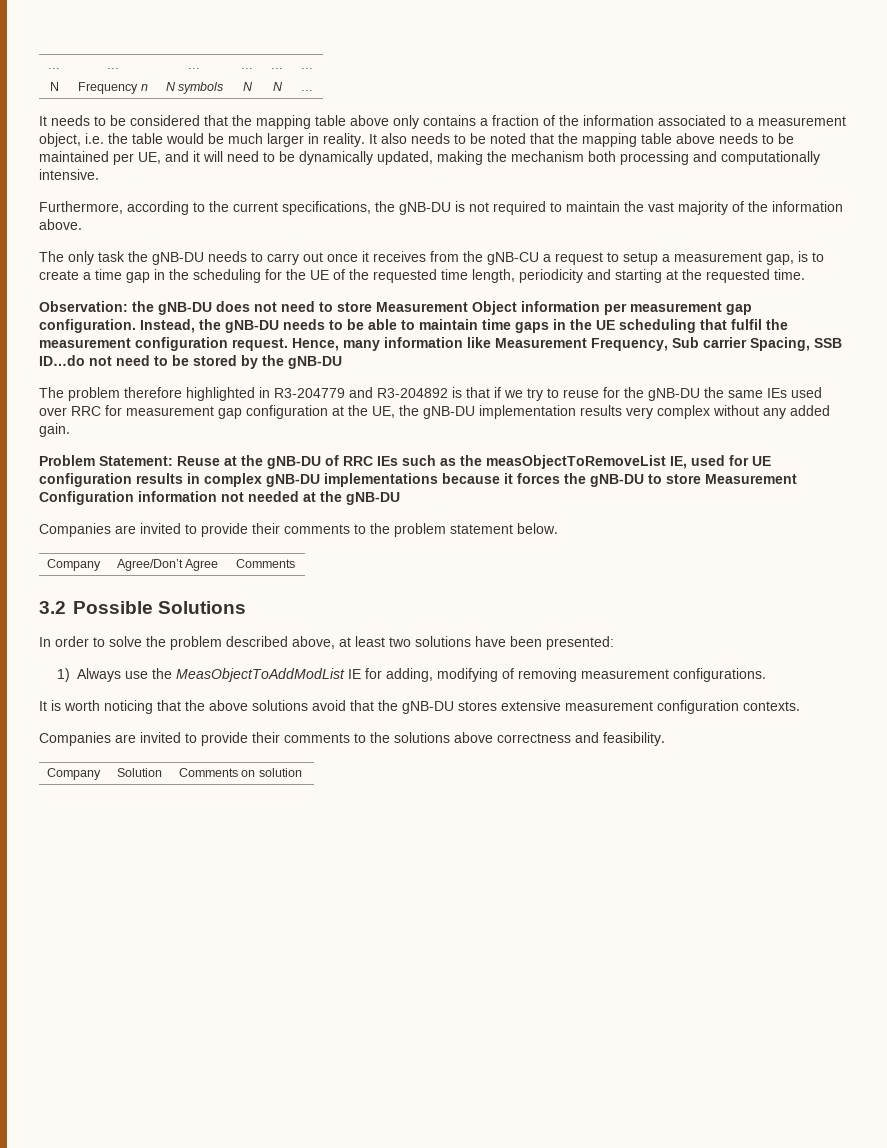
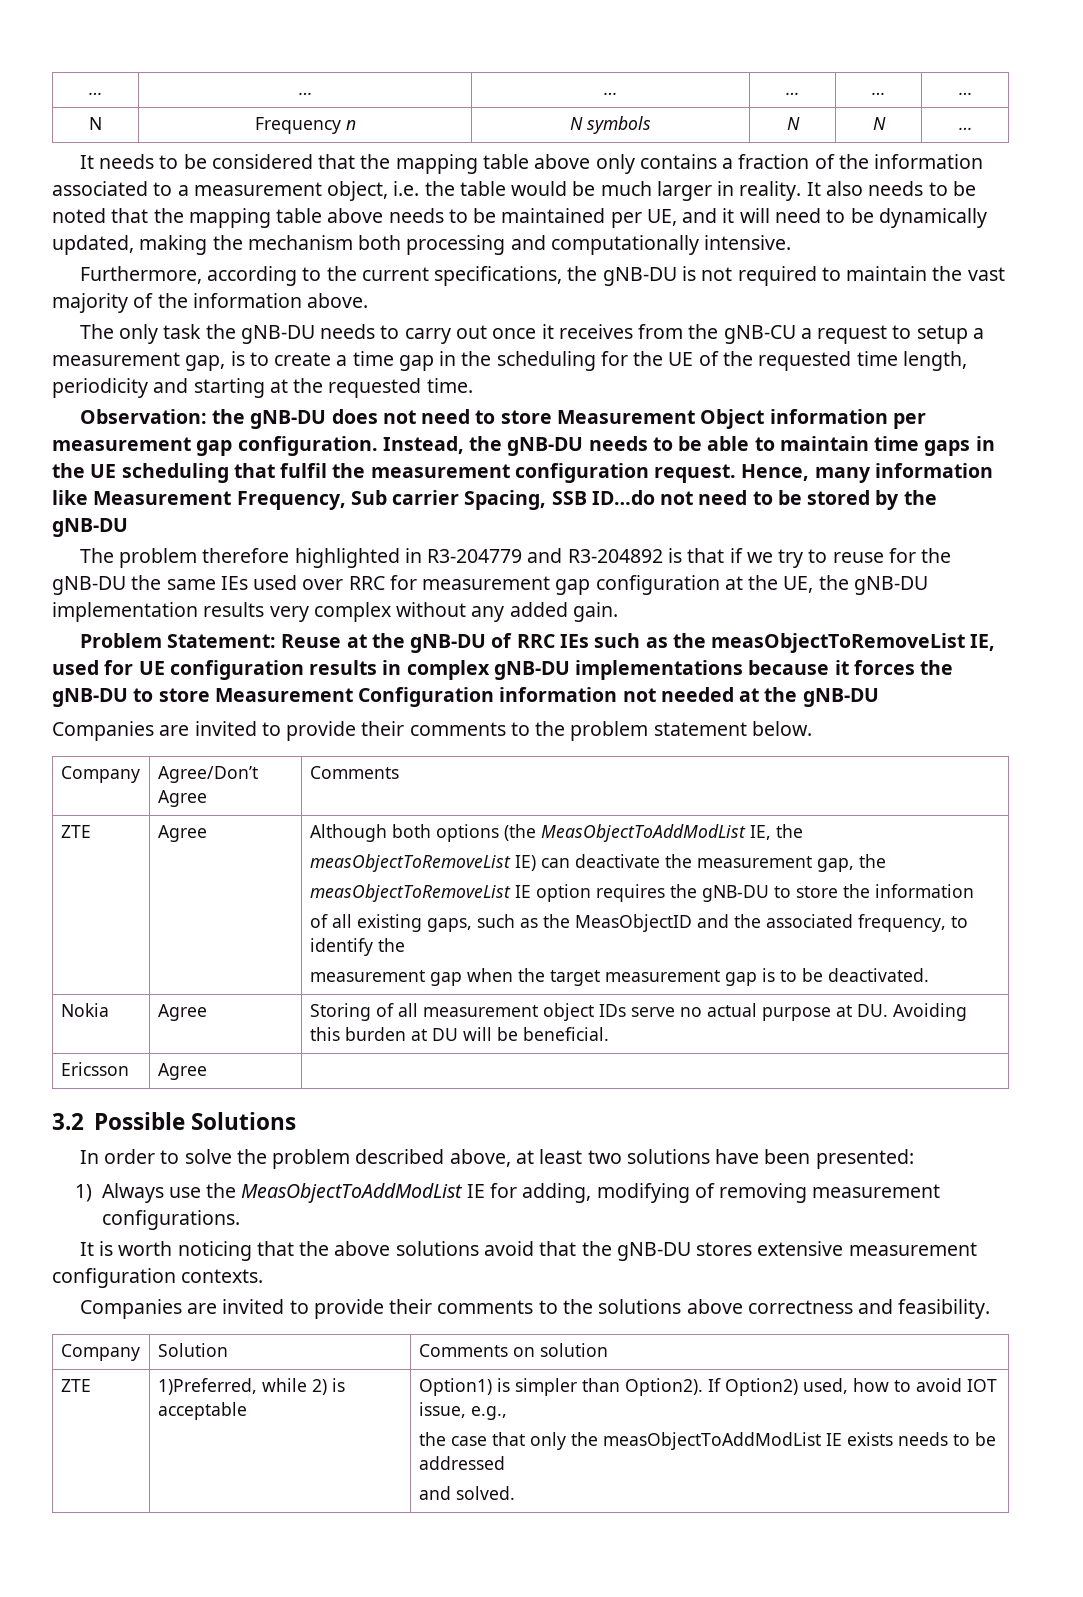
+ ZTE | Agree | Although both options (the MeasObjectToAddModList IE, the
+ measObjectToRemoveList IE) can deactivate the measurement gap, the
+ measObjectToRemoveList IE option requires the gNB-DU to store the information
+ of all existing gaps, such as the MeasObjectID and the associated frequency, to identify the
+ measurement gap when the target measurement gap is to be deactivated.
+ Nokia | Agree | Storing of all measurement object IDs serve no actual purpose at DU. Avoiding this burden at DU will be beneficial.
+ Ericsson | Agree |
+ ZTE | 1)Preferred, while 2) is acceptable | Option1) is simpler than Option2). If Option2) used, how to avoid IOT issue, e.g.,
+ the case that only the measObjectToAddModList IE exists needs to be addressed
+ and solved.

